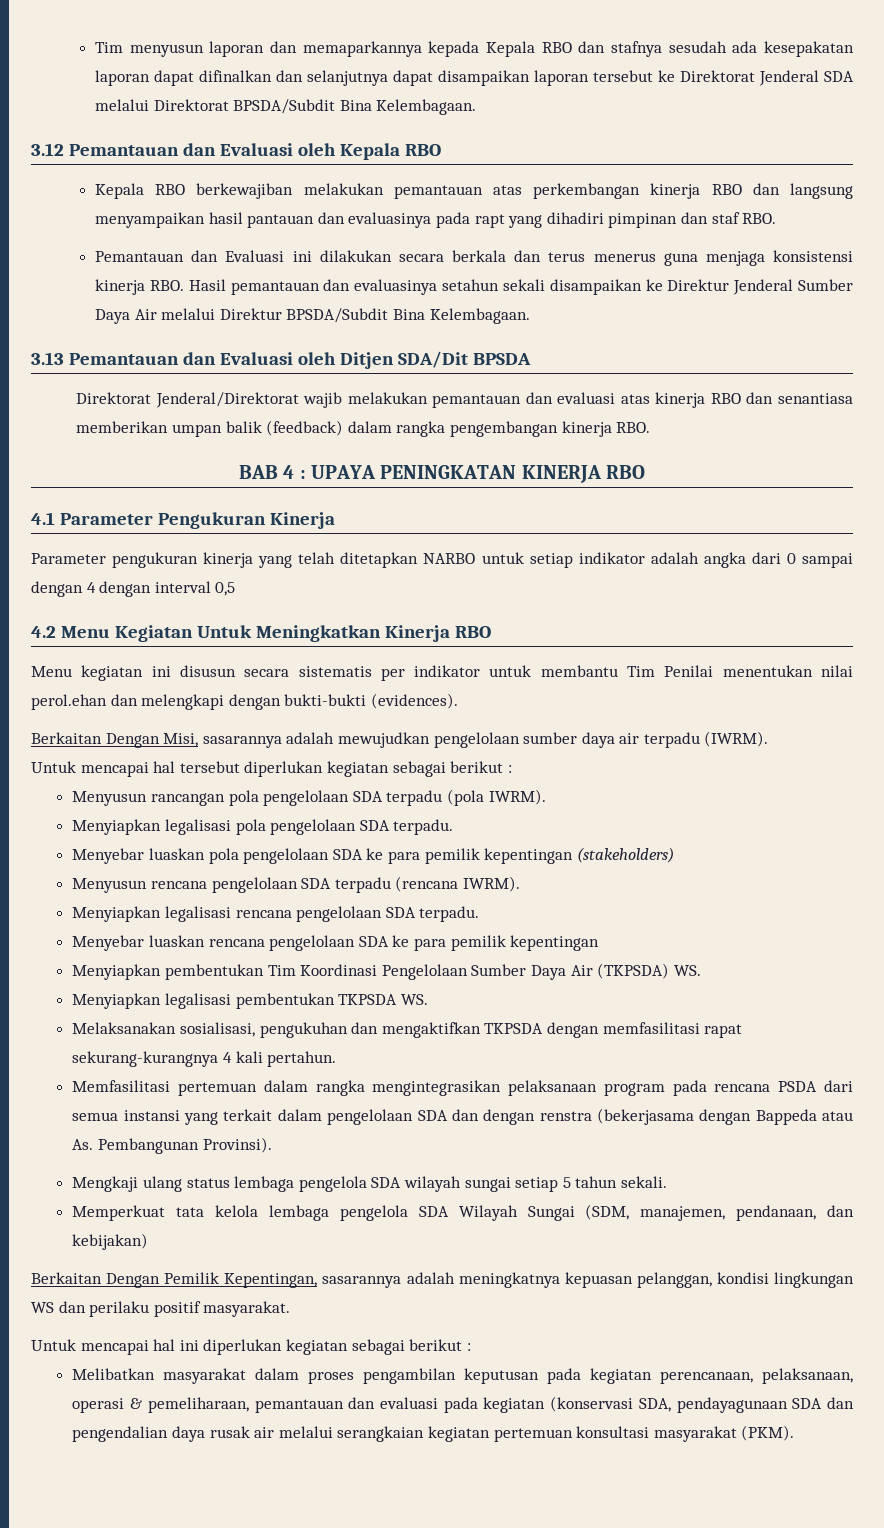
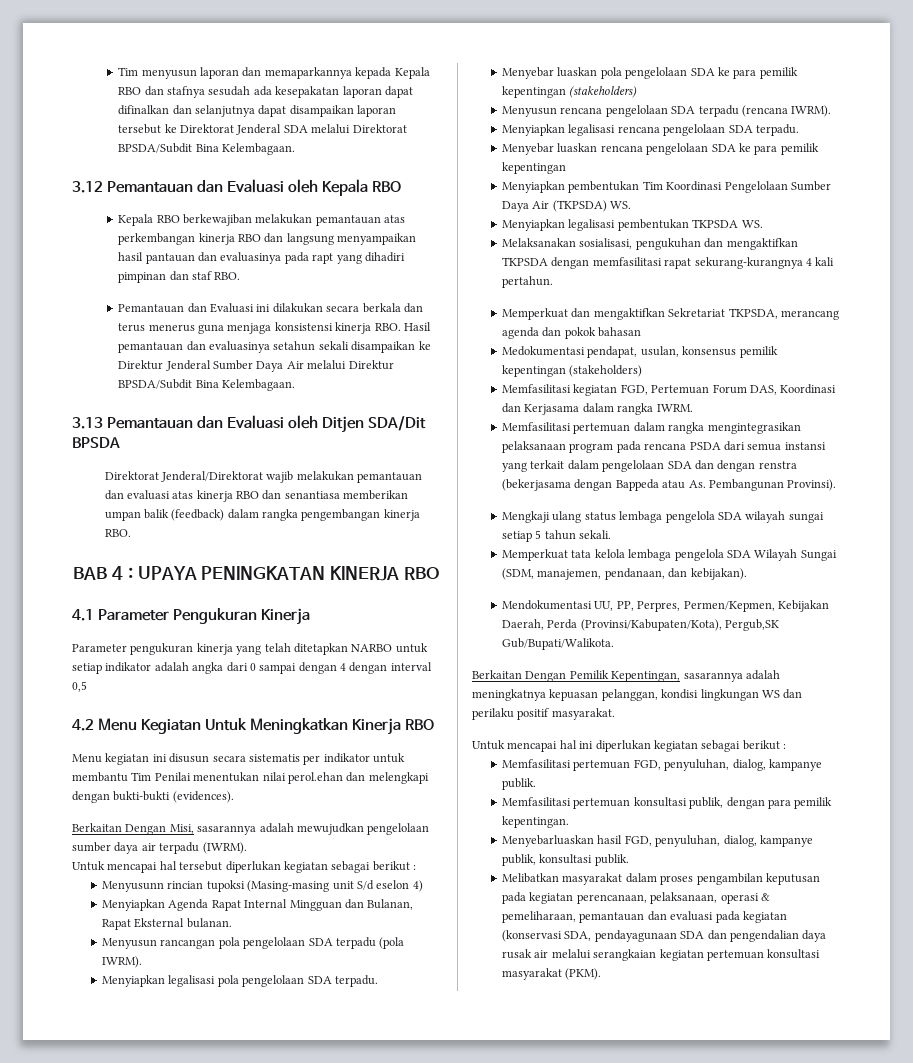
+ Menyusunn rincian tupoksi (Masing-masing unit S/d eselon 4)
+ Menyiapkan Agenda Rapat Internal Mingguan dan Bulanan, Rapat Eksternal bulanan.
+ Memperkuat dan mengaktifkan Sekretariat TKPSDA, merancang agenda dan pokok bahasan
+ Medokumentasi pendapat, usulan, konsensus pemilik kepentingan (stakeholders)
+ Memfasilitasi kegiatan FGD, Pertemuan Forum DAS, Koordinasi dan Kerjasama dalam rangka IWRM.
- Memperkuat tata kelola lembaga pengelola SDA Wilayah Sungai (SDM, manajemen, pendanaan, dan kebijakan)
+ Memperkuat tata kelola lembaga pengelola SDA Wilayah Sungai (SDM, manajemen, pendanaan, dan kebijakan).
+ Mendokumentasi UU, PP, Perpres, Permen/Kepmen, Kebijakan Daerah, Perda (Provinsi/Kabupaten/Kota), Pergub,SK Gub/Bupati/Walikota.
+ Memfasilitasi pertemuan FGD, penyuluhan, dialog, kampanye publik.
+ Memfasilitasi pertemuan konsultasi publik, dengan para pemilik kepentingan.
+ Menyebarluaskan hasil FGD, penyuluhan, dialog, kampanye publik, konsultasi publik.

